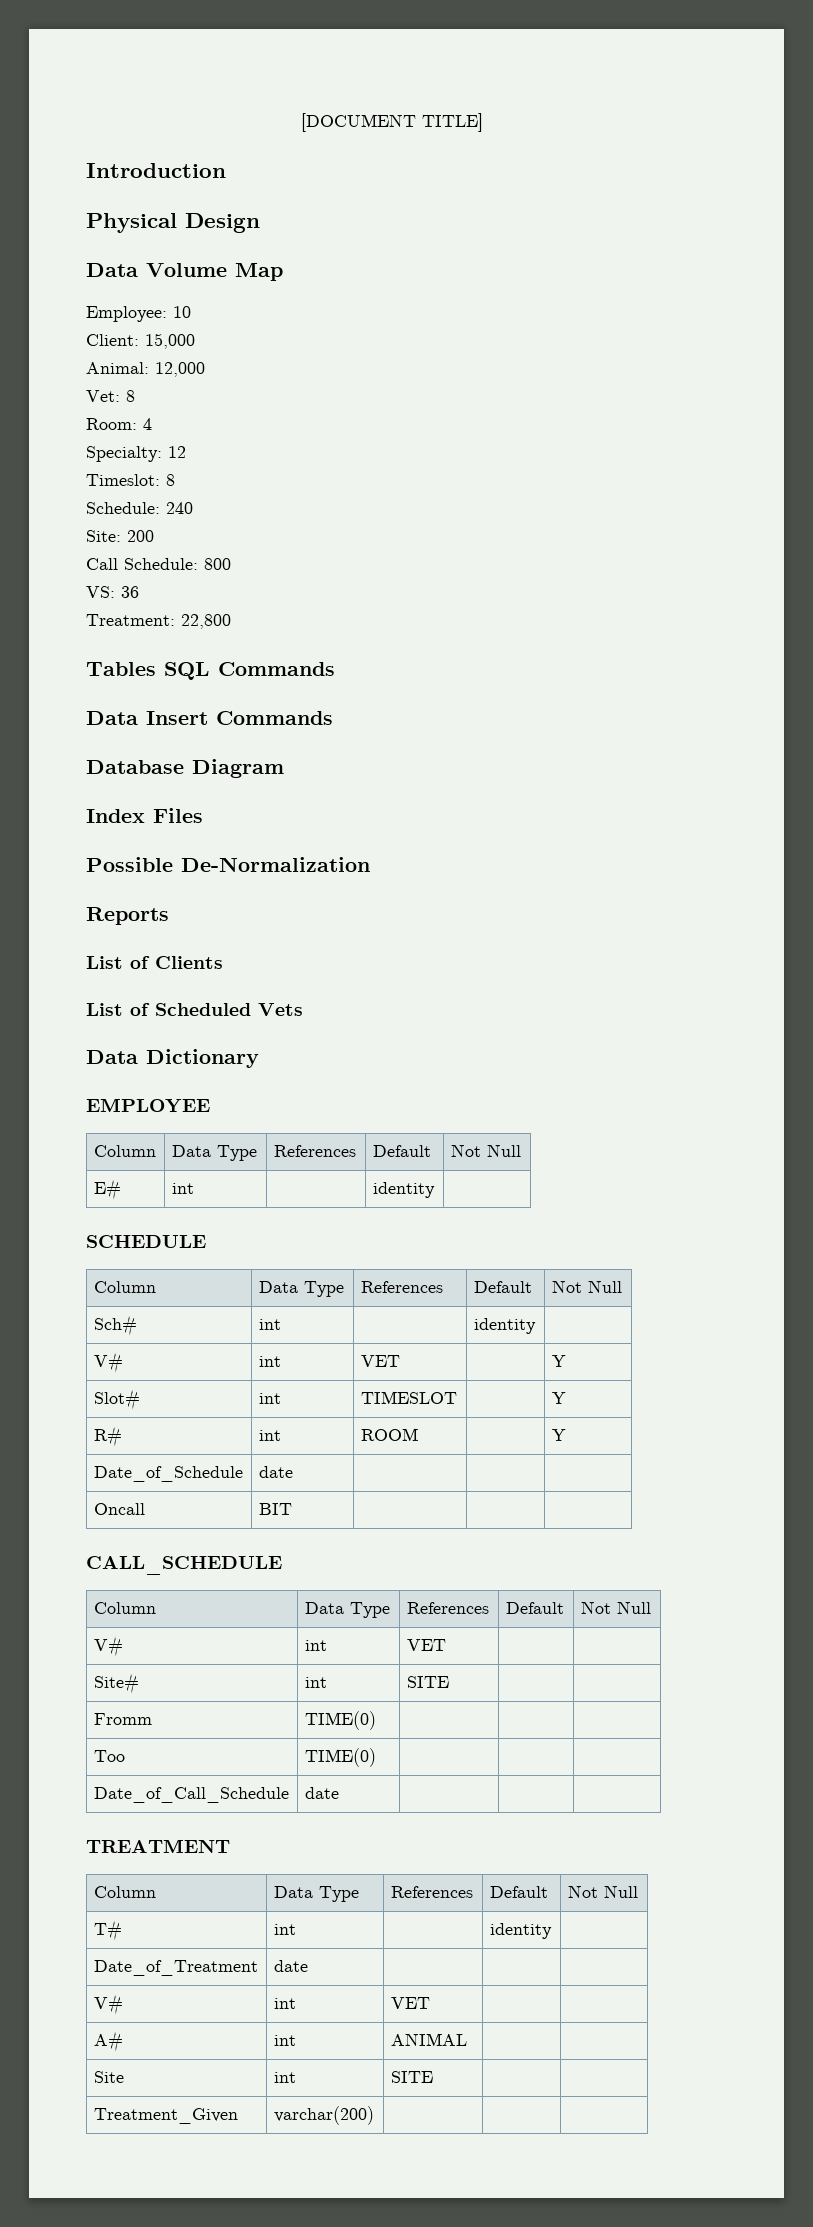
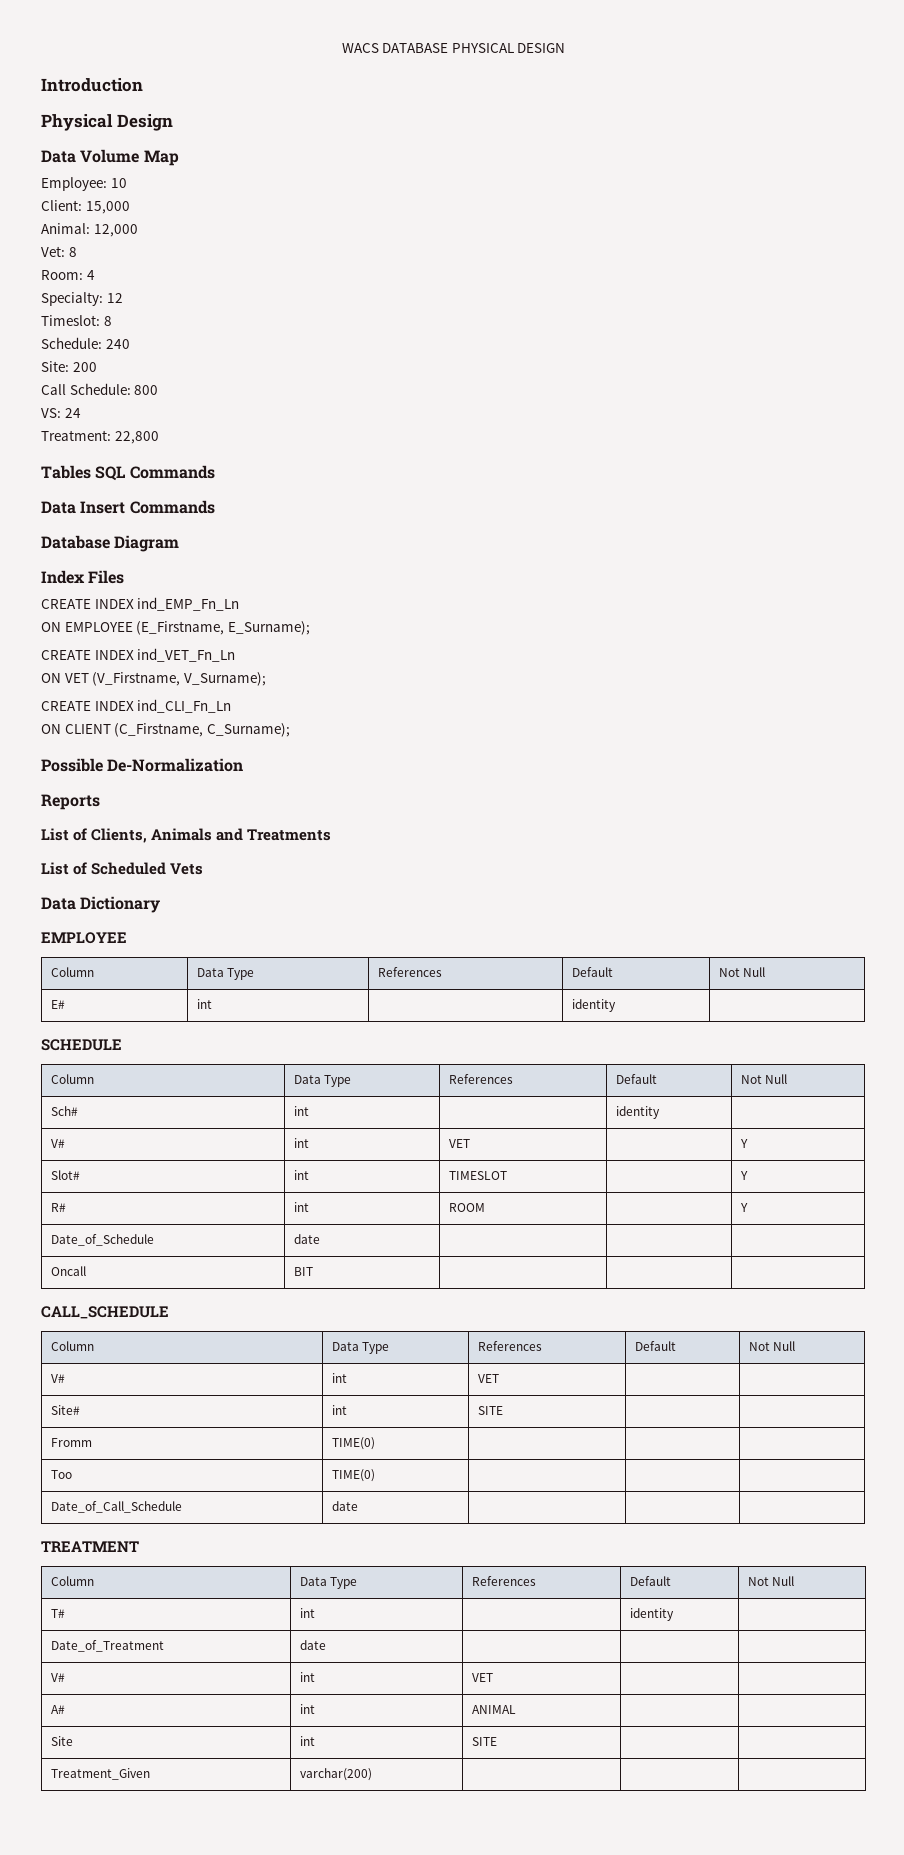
- [DOCUMENT TITLE]
+ WACS DATABASE PHYSICAL DESIGN
- VS: 36
+ VS: 24
+ CREATE INDEX ind_EMP_Fn_Ln
+ ON EMPLOYEE (E_Firstname, E_Surname);
+ CREATE INDEX ind_VET_Fn_Ln
+ ON VET (V_Firstname, V_Surname);
+ CREATE INDEX ind_CLI_Fn_Ln
+ ON CLIENT (C_Firstname, C_Surname);
- List of Clients
+ List of Clients, Animals and Treatments

